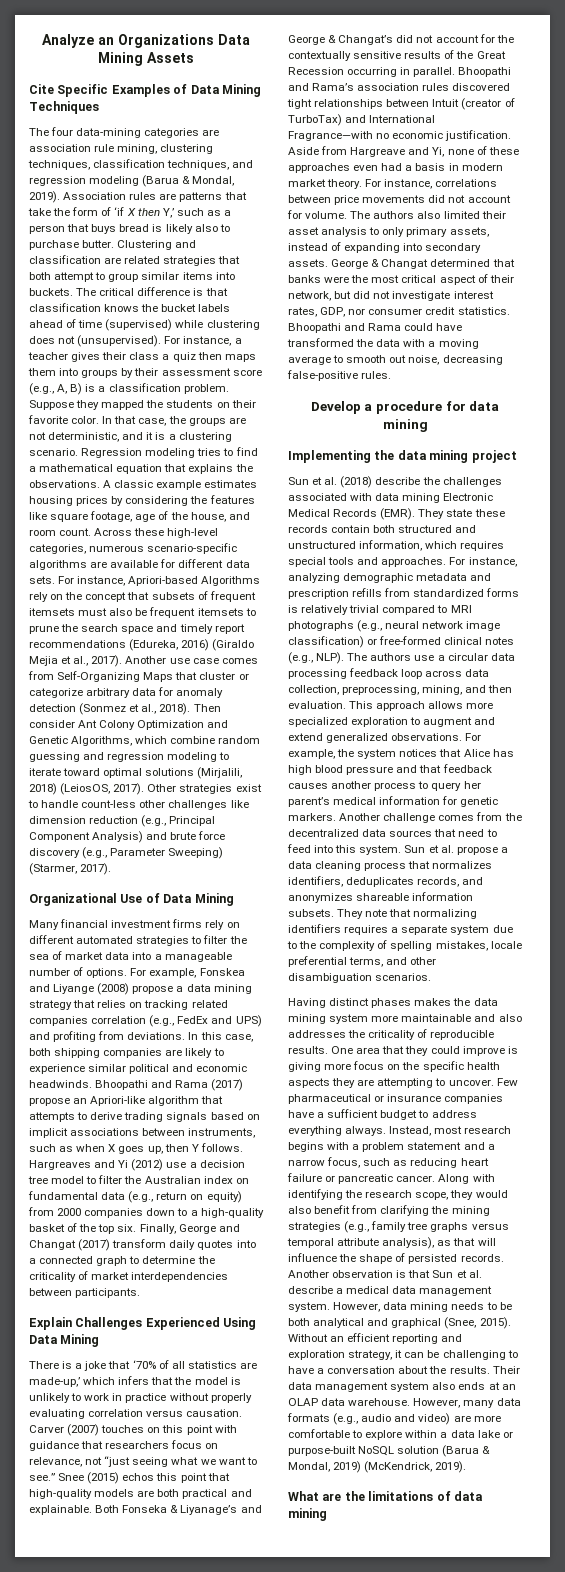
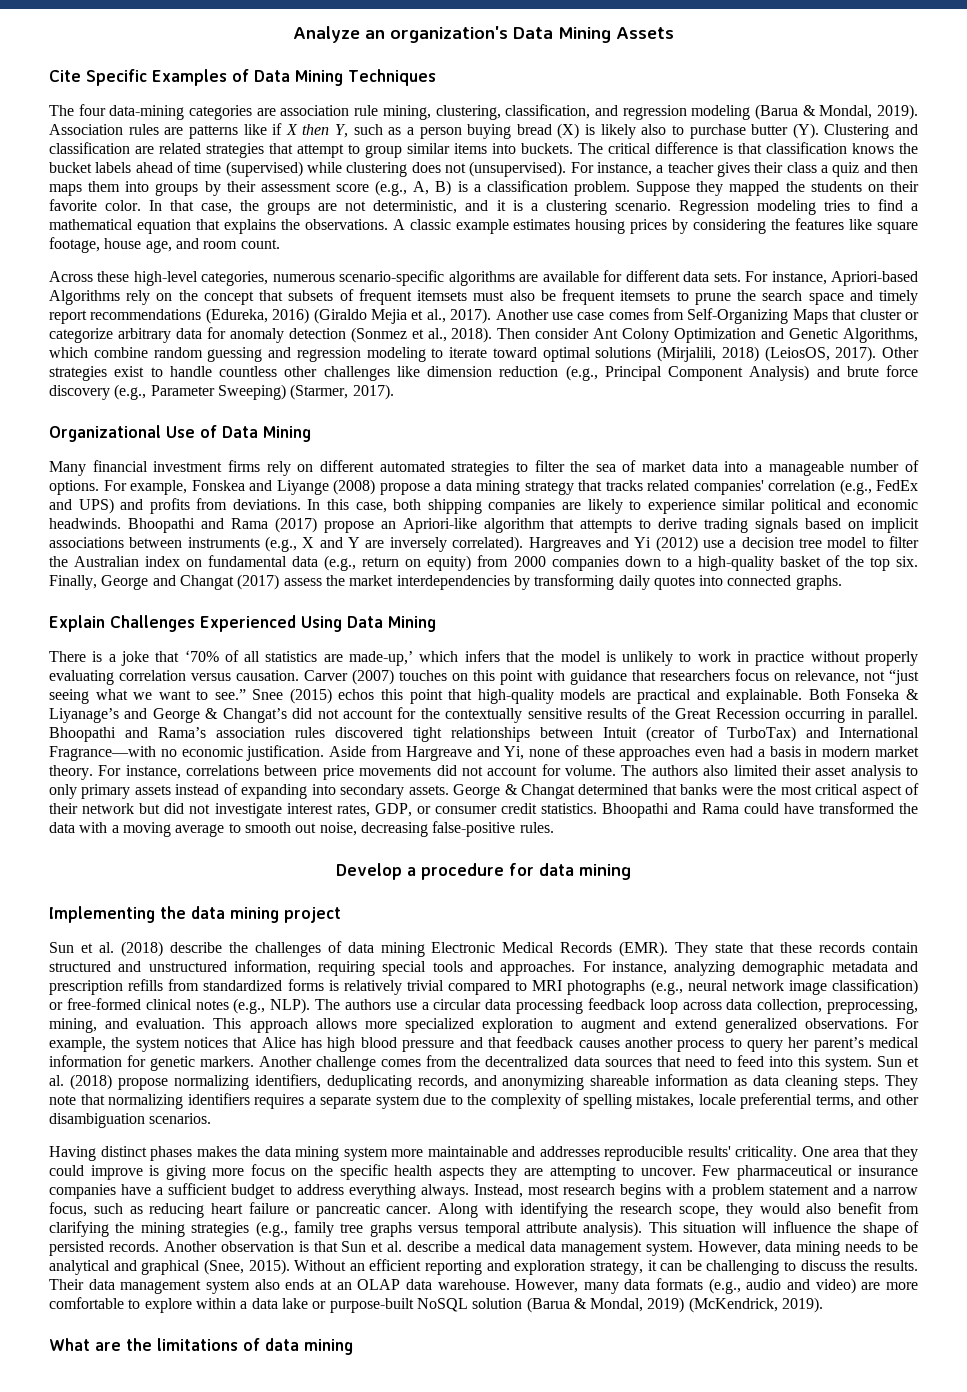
- Analyze an Organizations Data Mining Assets
+ Analyze an organization's Data Mining Assets
- The four data-mining categories are association rule mining, clustering techniques, classification techniques, and regression modeling (Barua & Mondal, 2019).
+ The four data-mining categories are association rule mining, clustering, classification, and regression modeling (Barua & Mondal, 2019).
- Association rules are patterns that take the form of ‘if X then Y,’ such as a person that buys bread is likely also to purchase butter. Clustering and classification are related strategies that both attempt to group similar items into buckets.
+ Association rules are patterns like if X then Y, such as a person buying bread (X) is likely also to purchase butter (Y). Clustering and classification are related strategies that attempt to group similar items into buckets.
- For instance, a teacher gives their class a quiz then maps them into groups by their assessment score (e.g., A, B) is a classification problem.
+ For instance, a teacher gives their class a quiz and then maps them into groups by their assessment score (e.g., A, B) is a classification problem.
- A classic example estimates housing prices by considering the features like square footage, age of the house, and room count. Across these high-level categories, numerous scenario-specific algorithms are available for different data sets.
+ A classic example estimates housing prices by considering the features like square footage, house age, and room count.
+ Across these high-level categories, numerous scenario-specific algorithms are available for different data sets.
- Other strategies exist to handle count-less other challenges like dimension reduction (e.g., Principal Component Analysis) and brute force discovery (e.g., Parameter Sweeping) (Starmer, 2017).
+ Other strategies exist to handle countless other challenges like dimension reduction (e.g., Principal Component Analysis) and brute force discovery (e.g., Parameter Sweeping) (Starmer, 2017).
- For example, Fonskea and Liyange (2008) propose a data mining strategy that relies on tracking related companies correlation (e.g., FedEx and UPS) and profiting from deviations.
+ For example, Fonskea and Liyange (2008) propose a data mining strategy that tracks related companies' correlation (e.g., FedEx and UPS) and profits from deviations.
- Bhoopathi and Rama (2017) propose an Apriori-like algorithm that attempts to derive trading signals based on implicit associations between instruments, such as when X goes up, then Y follows.
+ Bhoopathi and Rama (2017) propose an Apriori-like algorithm that attempts to derive trading signals based on implicit associations between instruments (e.g., X and Y are inversely correlated).
- Finally, George and Changat (2017) transform daily quotes into a connected graph to determine the criticality of market interdependencies between participants.
+ Finally, George and Changat (2017) assess the market interdependencies by transforming daily quotes into connected graphs.
- Snee (2015) echos this point that high-quality models are both practical and explainable.
+ Snee (2015) echos this point that high-quality models are practical and explainable.
- The authors also limited their asset analysis to only primary assets, instead of expanding into secondary assets.
+ The authors also limited their asset analysis to only primary assets instead of expanding into secondary assets.
- George & Changat determined that banks were the most critical aspect of their network, but did not investigate interest rates, GDP, nor consumer credit statistics.
+ George & Changat determined that banks were the most critical aspect of their network but did not investigate interest rates, GDP, or consumer credit statistics.
- Sun et al. (2018) describe the challenges associated with data mining Electronic Medical Records (EMR).
+ Sun et al. (2018) describe the challenges of data mining Electronic Medical Records (EMR).
- They state these records contain both structured and unstructured information, which requires special tools and approaches.
+ They state that these records contain structured and unstructured information, requiring special tools and approaches.
- The authors use a circular data processing feedback loop across data collection, preprocessing, mining, and then evaluation.
+ The authors use a circular data processing feedback loop across data collection, preprocessing, mining, and evaluation.
- Sun et al. propose a data cleaning process that normalizes identifiers, deduplicates records, and anonymizes shareable information subsets.
+ Sun et al. (2018) propose normalizing identifiers, deduplicating records, and anonymizing shareable information as data cleaning steps.
- Having distinct phases makes the data mining system more maintainable and also addresses the criticality of reproducible results.
+ Having distinct phases makes the data mining system more maintainable and addresses reproducible results' criticality.
- Along with identifying the research scope, they would also benefit from clarifying the mining strategies (e.g., family tree graphs versus temporal attribute analysis), as that will influence the shape of persisted records.
+ Along with identifying the research scope, they would also benefit from clarifying the mining strategies (e.g., family tree graphs versus temporal attribute analysis). This situation will influence the shape of persisted records.
- However, data mining needs to be both analytical and graphical (Snee, 2015).
+ However, data mining needs to be analytical and graphical (Snee, 2015).
- Without an efficient reporting and exploration strategy, it can be challenging to have a conversation about the results.
+ Without an efficient reporting and exploration strategy, it can be challenging to discuss the results.

